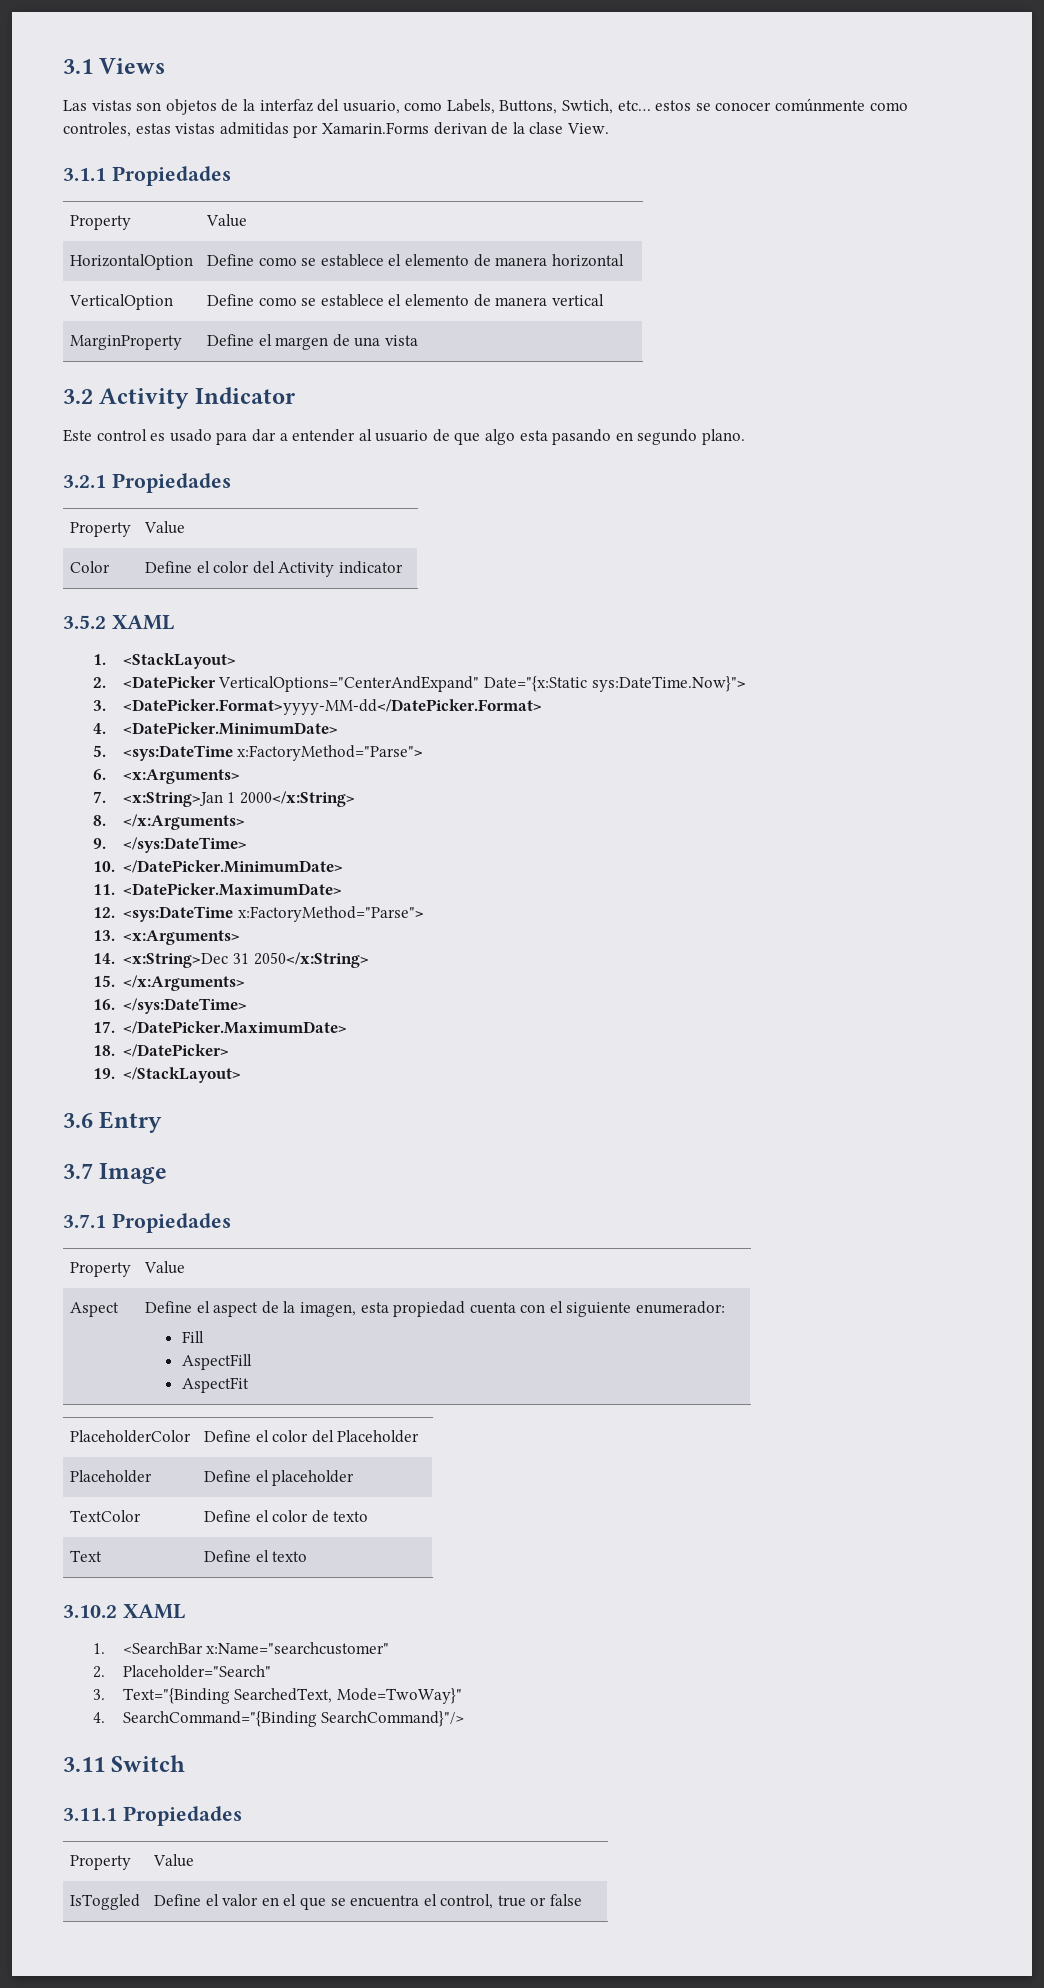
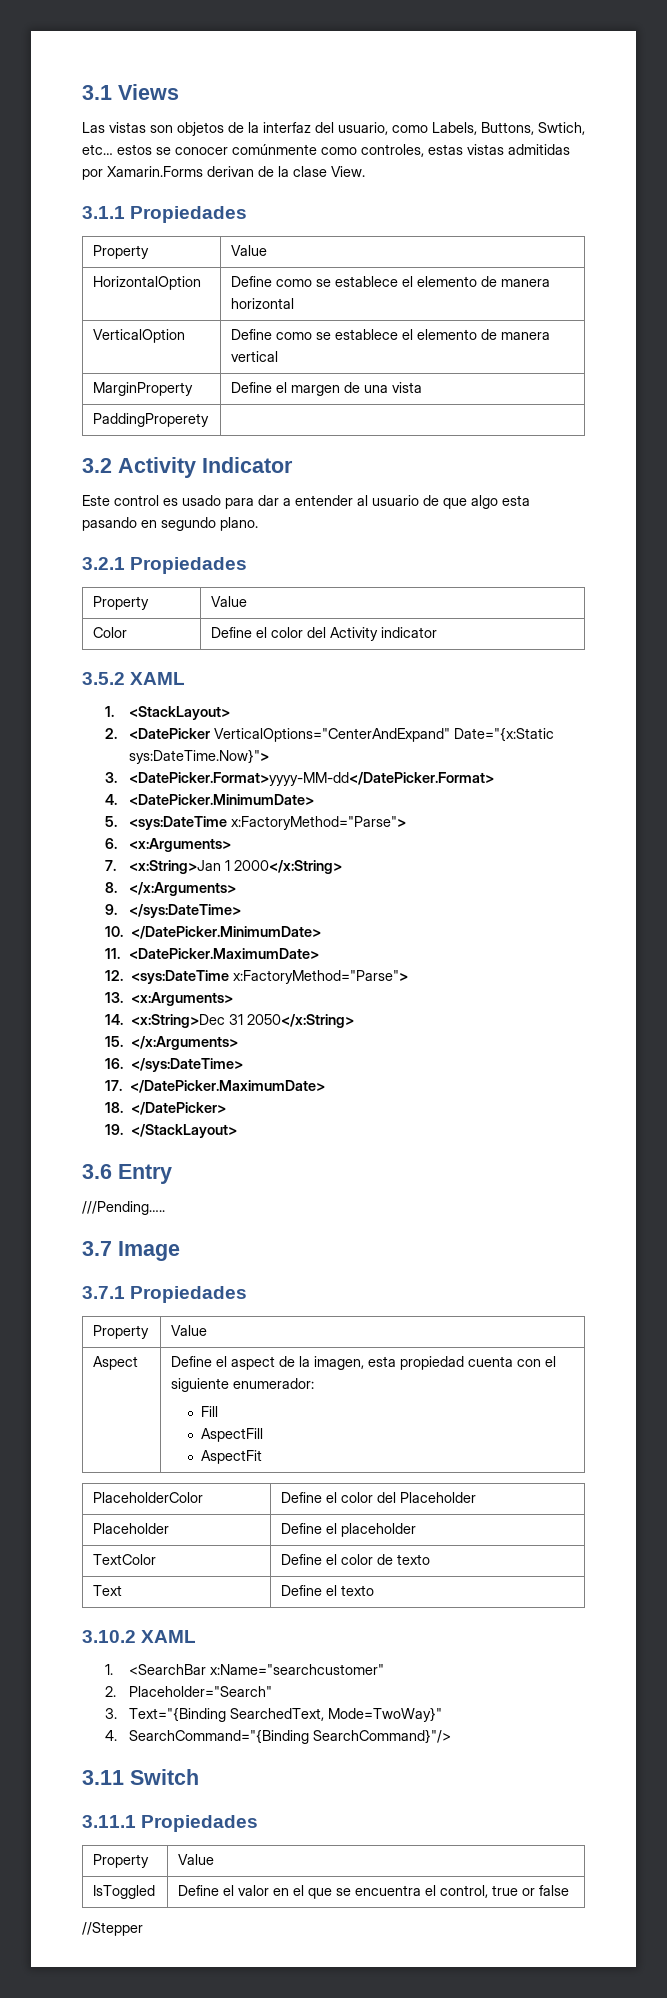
+ PaddingProperety |
+ ///Pending…..
+ //Stepper

